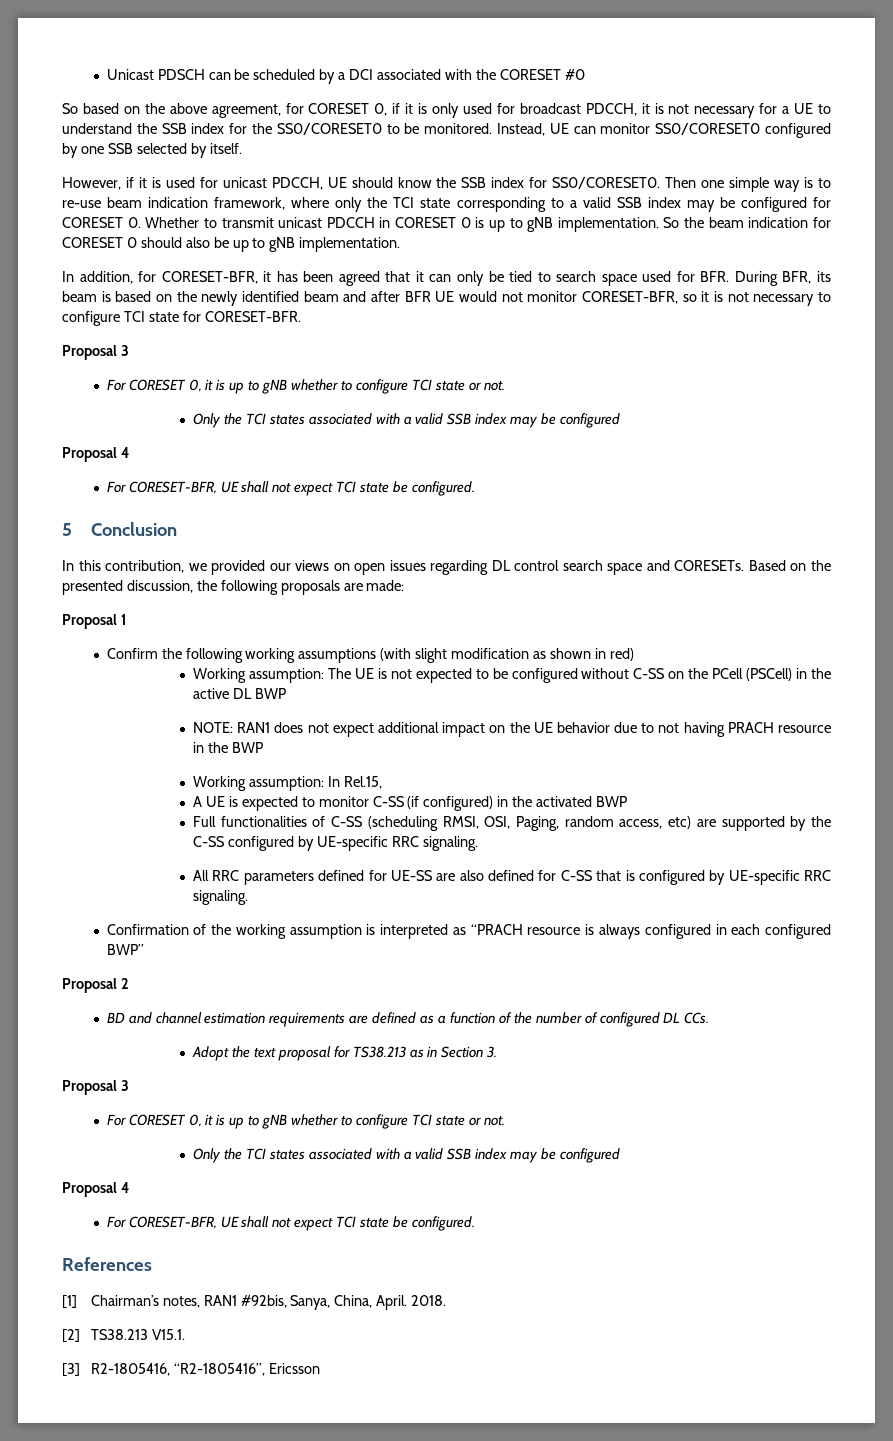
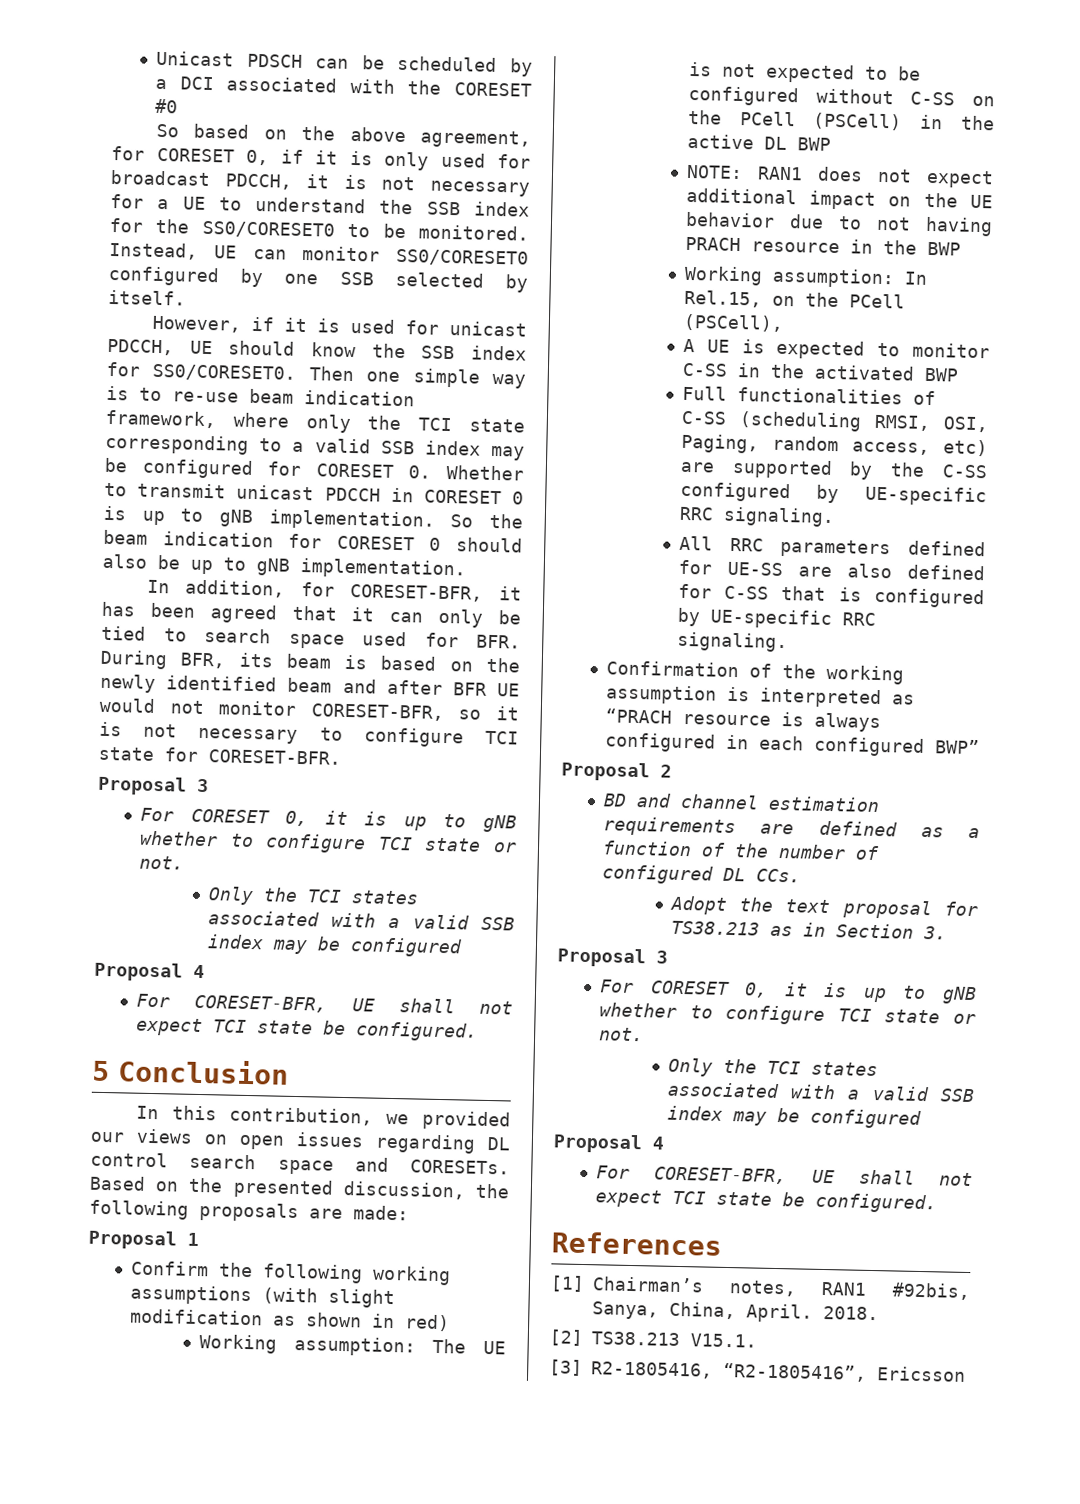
- Working assumption: In Rel.15,
+ Working assumption: In Rel.15, on the PCell (PSCell),
- A UE is expected to monitor C-SS (if configured) in the activated BWP
+ A UE is expected to monitor C-SS in the activated BWP

